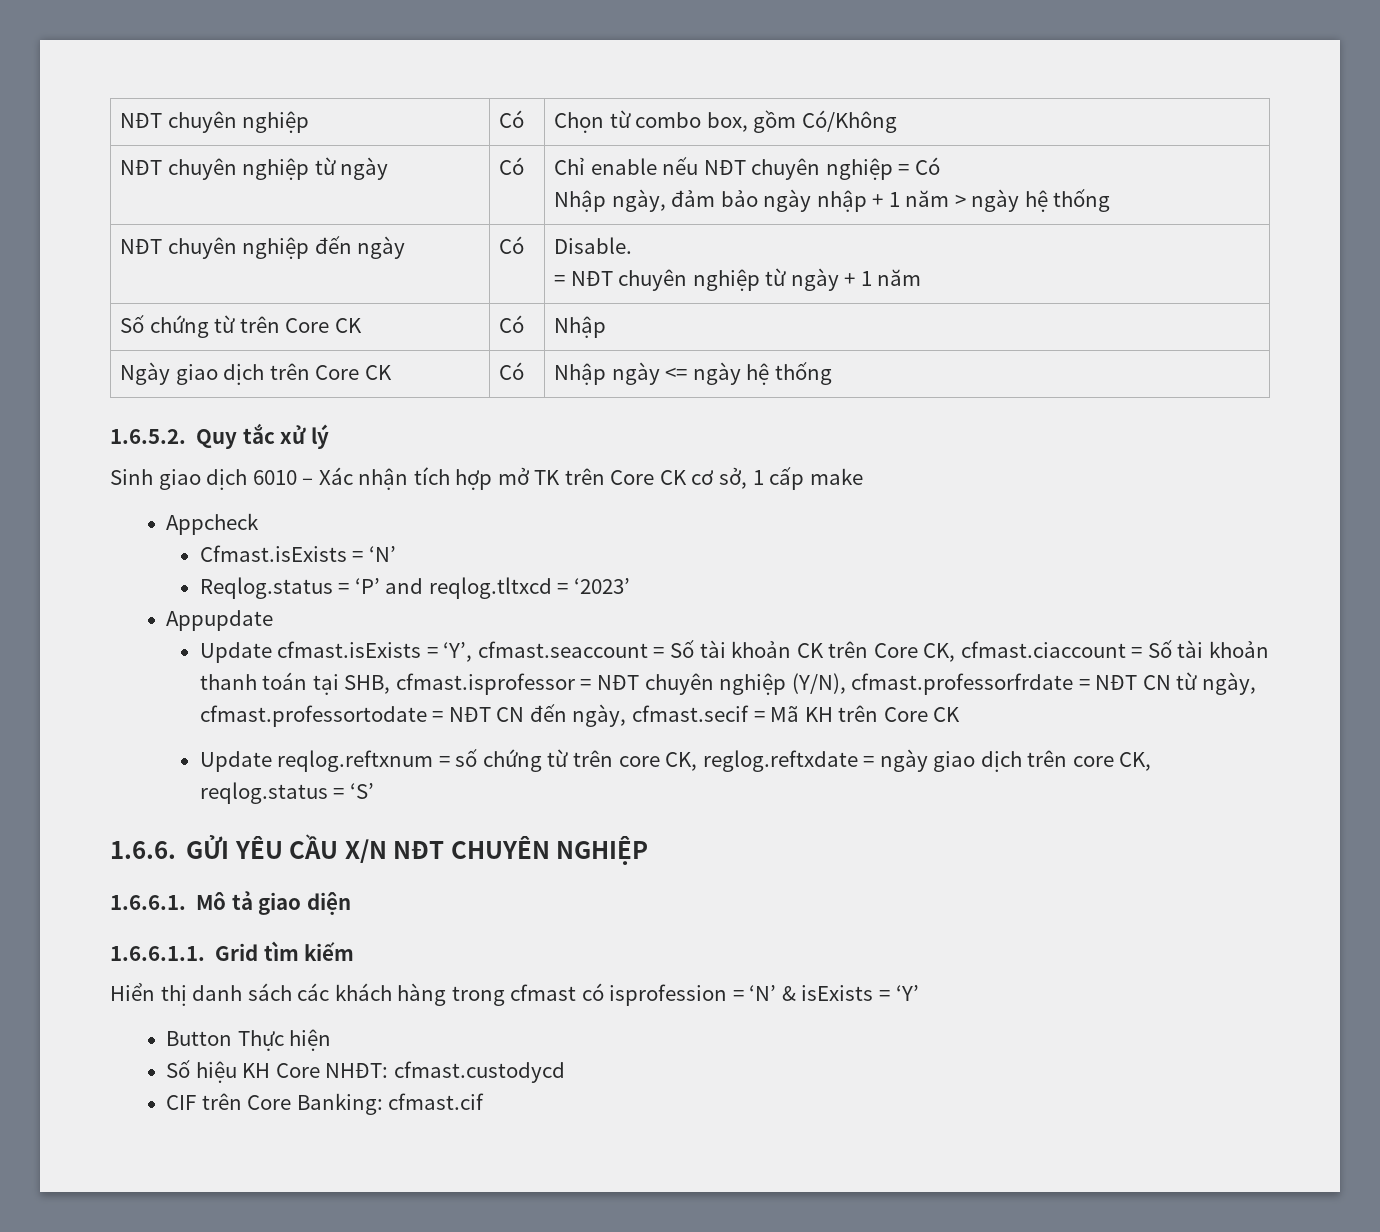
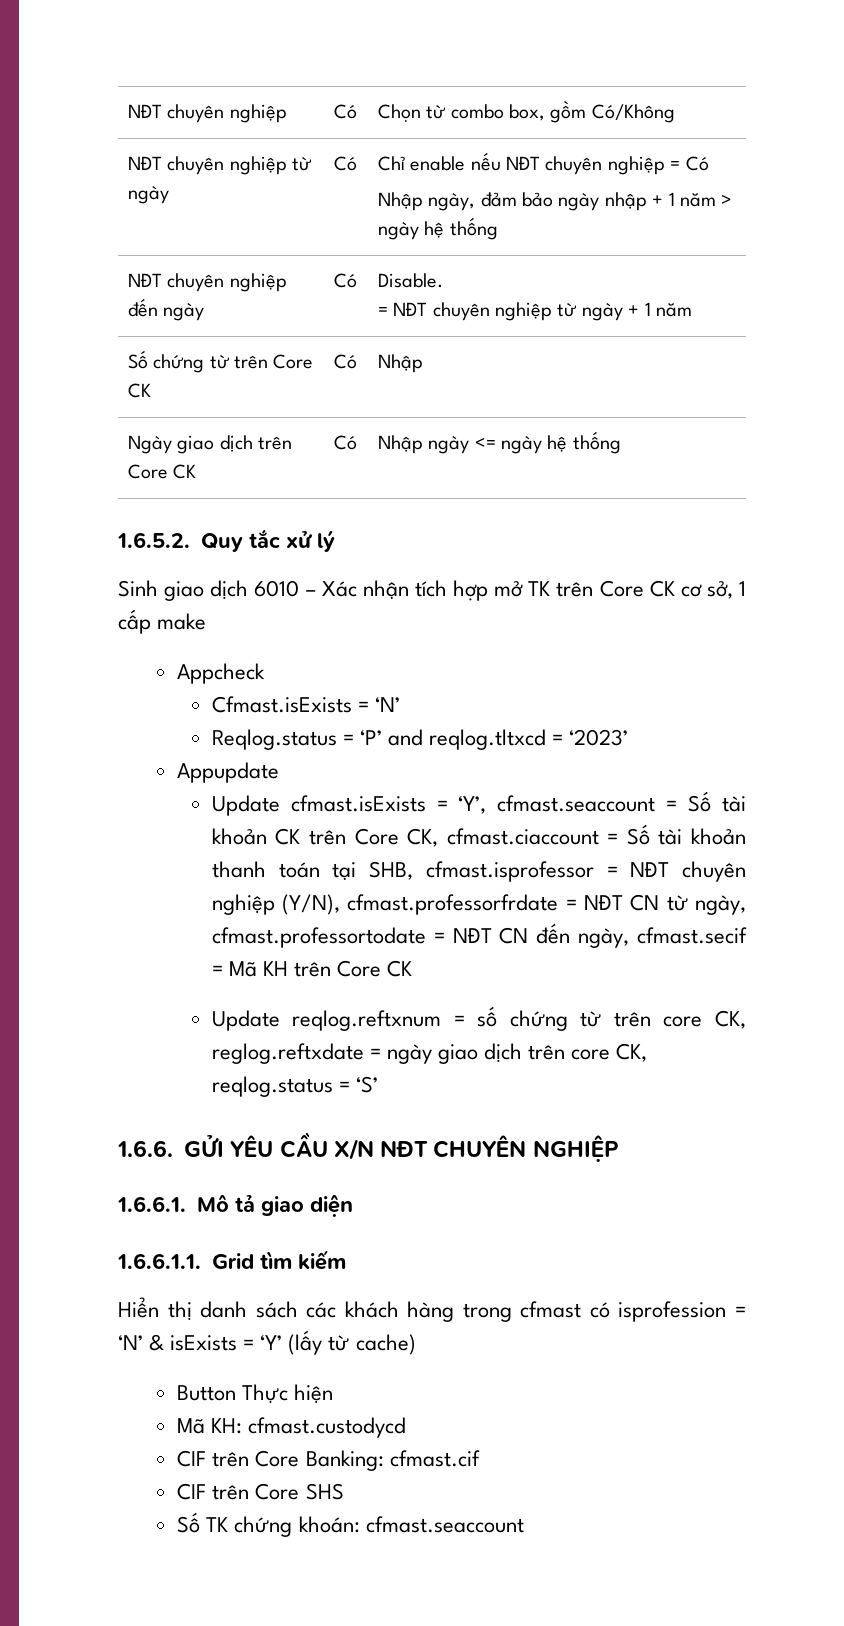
- Hiển thị danh sách các khách hàng trong cfmast có isprofession = ‘N’ & isExists = ‘Y’
+ Hiển thị danh sách các khách hàng trong cfmast có isprofession = ‘N’ & isExists = ‘Y’ (lấy từ cache)
- Số hiệu KH Core NHĐT: cfmast.custodycd
+ Mã KH: cfmast.custodycd
+ CIF trên Core SHS
+ Số TK chứng khoán: cfmast.seaccount

